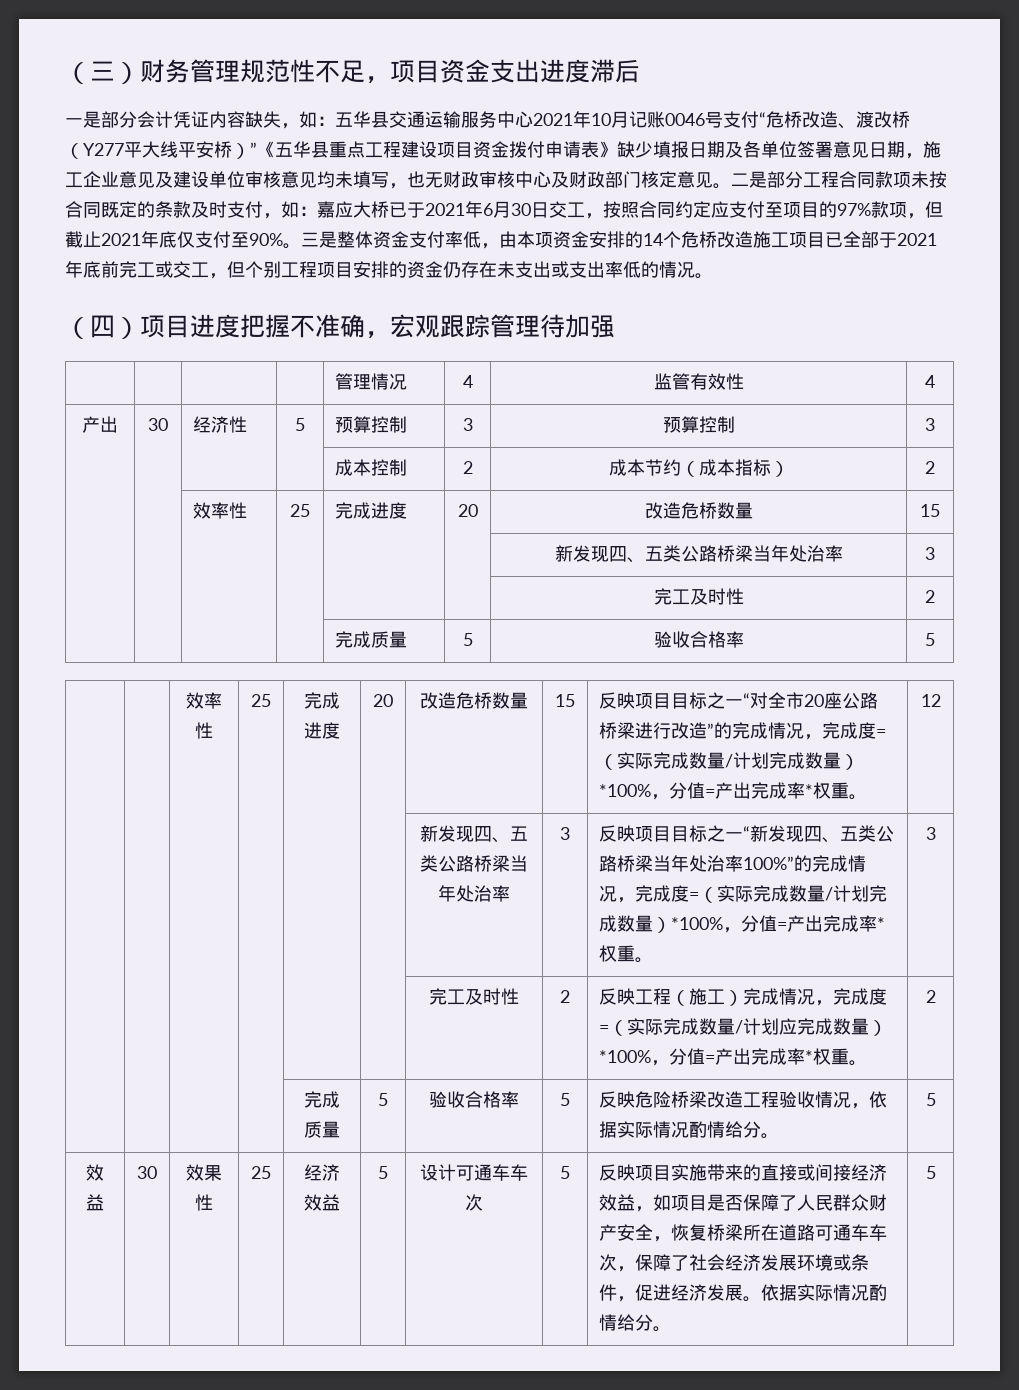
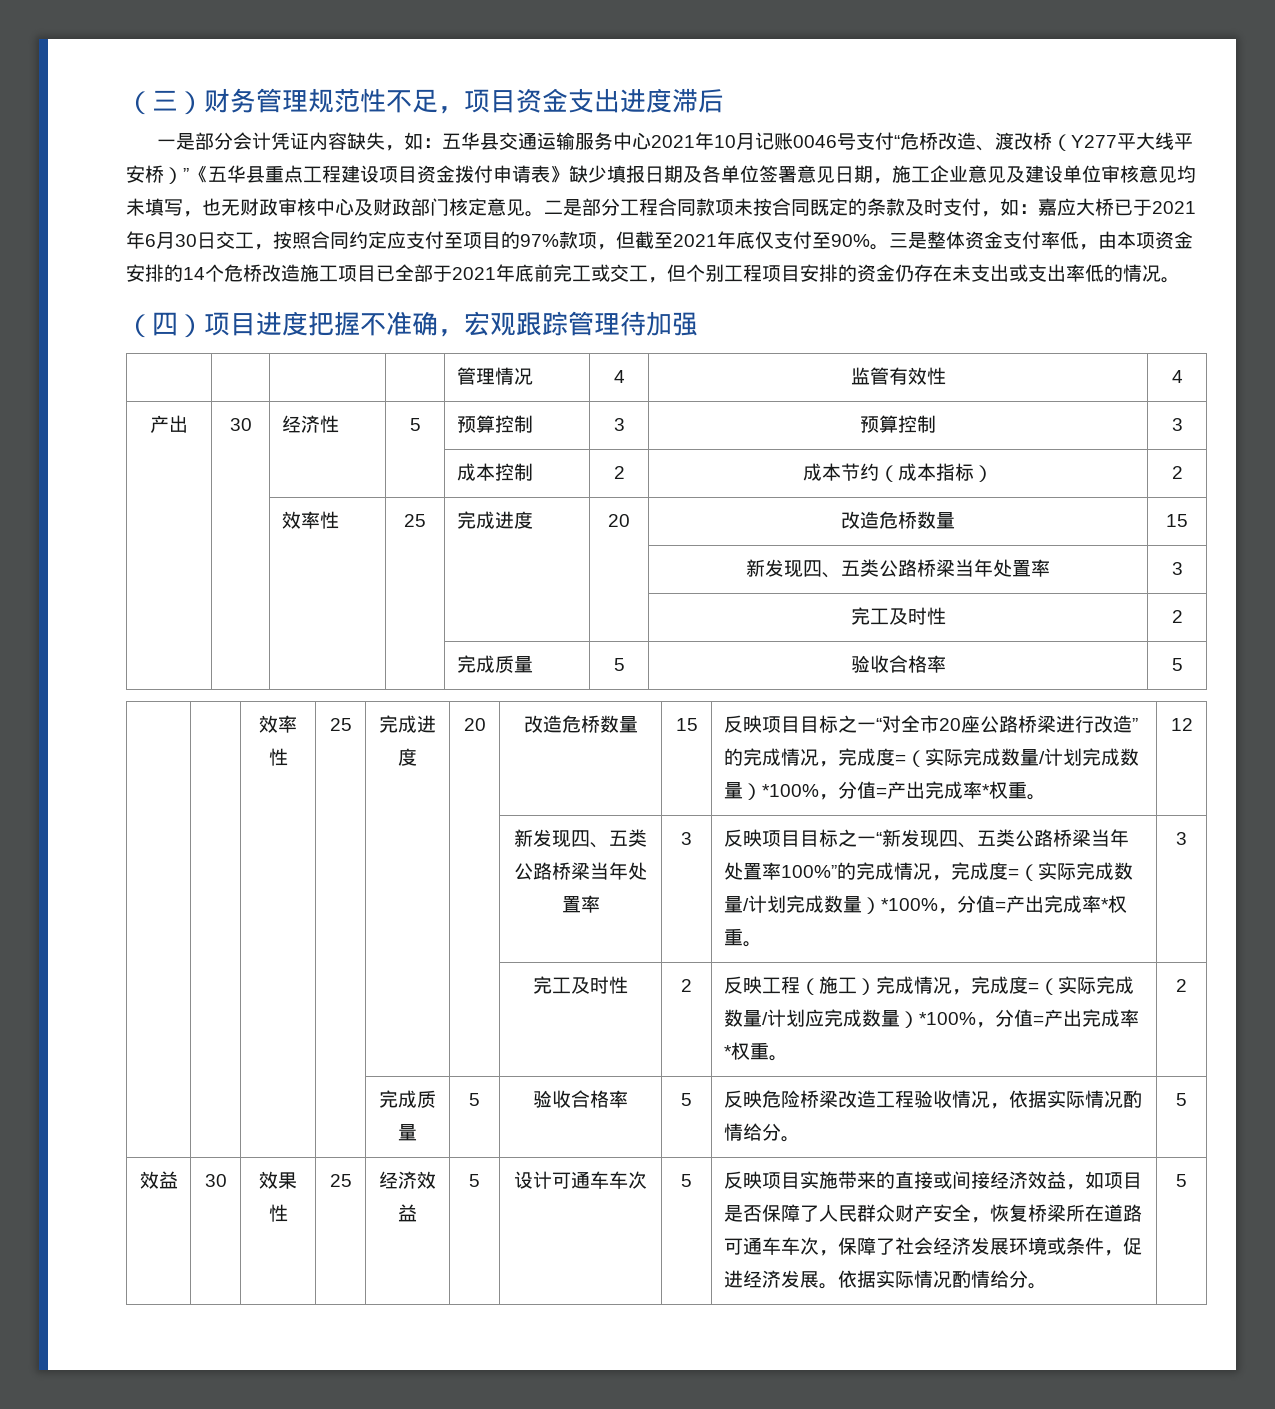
- 二是部分工程合同款项未按合同既定的条款及时支付，如：嘉应大桥已于2021年6月30日交工，按照合同约定应支付至项目的97%款项，但截止2021年底仅支付至90%。
+ 二是部分工程合同款项未按合同既定的条款及时支付，如：嘉应大桥已于2021年6月30日交工，按照合同约定应支付至项目的97%款项，但截至2021年底仅支付至90%。
  | | | | 成本控制 | 2 | 成本节约（成本指标） | 2
  | | 效率性 | 25 | 完成进度 | 20 | 改造危桥数量 | 15
- | | | | | | 新发现四、五类公路桥梁当年处治率 | 3
+ | | | | | | 新发现四、五类公路桥梁当年处置率 | 3
  12
- | | | | | | 新发现四、五类公路桥梁当年处治率
+ | | | | | | 新发现四、五类公路桥梁当年处置率
- 反映项目目标之一“新发现四、五类公路桥梁当年处治率100%”的完成情况，完成度=（实际完成数量/计划完成数量）*100%，分值=产出完成率*权重。
+ 反映项目目标之一“新发现四、五类公路桥梁当年处置率100%”的完成情况，完成度=（实际完成数量/计划完成数量）*100%，分值=产出完成率*权重。

